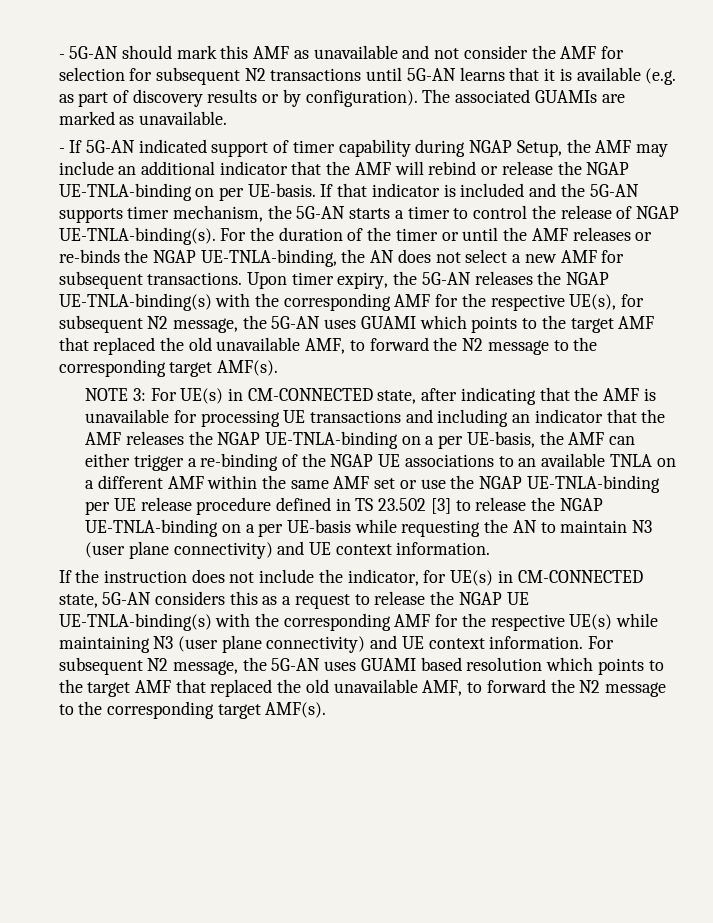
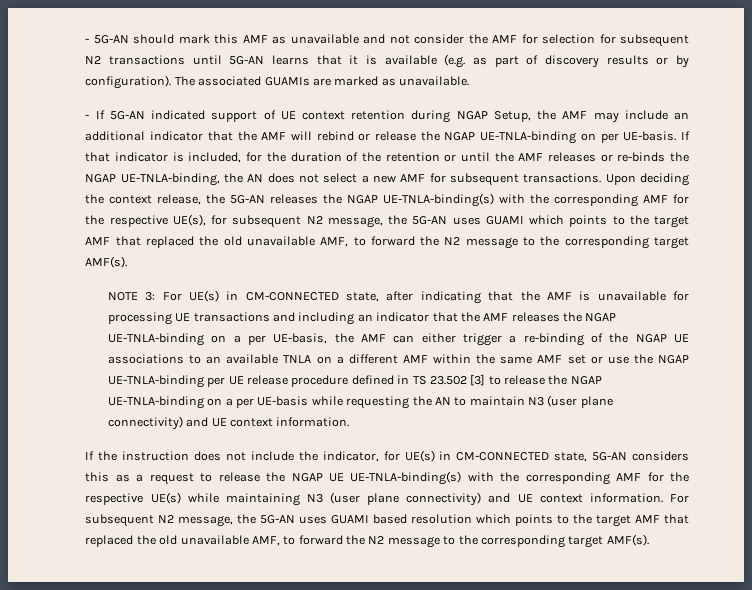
- - If 5G-AN indicated support of timer capability during NGAP Setup, the AMF may include an additional indicator that the AMF will rebind or release the NGAP UE-TNLA-binding on per UE-basis.
+ - If 5G-AN indicated support of UE context retention during NGAP Setup, the AMF may include an additional indicator that the AMF will rebind or release the NGAP UE-TNLA-binding on per UE-basis.
- If that indicator is included and the 5G-AN supports timer mechanism, the 5G-AN starts a timer to control the release of NGAP UE-TNLA-binding(s). For the duration of the timer or until the AMF releases or re-binds the NGAP UE-TNLA-binding, the AN does not select a new AMF for subsequent transactions.
+ If that indicator is included, for the duration of the retention or until the AMF releases or re-binds the NGAP UE-TNLA-binding, the AN does not select a new AMF for subsequent transactions.
- Upon timer expiry, the 5G-AN releases the NGAP UE-TNLA-binding(s) with the corresponding AMF for the respective UE(s), for subsequent N2 message, the 5G-AN uses GUAMI which points to the target AMF that replaced the old unavailable AMF, to forward the N2 message to the corresponding target AMF(s).
+ Upon deciding the context release, the 5G-AN releases the NGAP UE-TNLA-binding(s) with the corresponding AMF for the respective UE(s), for subsequent N2 message, the 5G-AN uses GUAMI which points to the target AMF that replaced the old unavailable AMF, to forward the N2 message to the corresponding target AMF(s).

